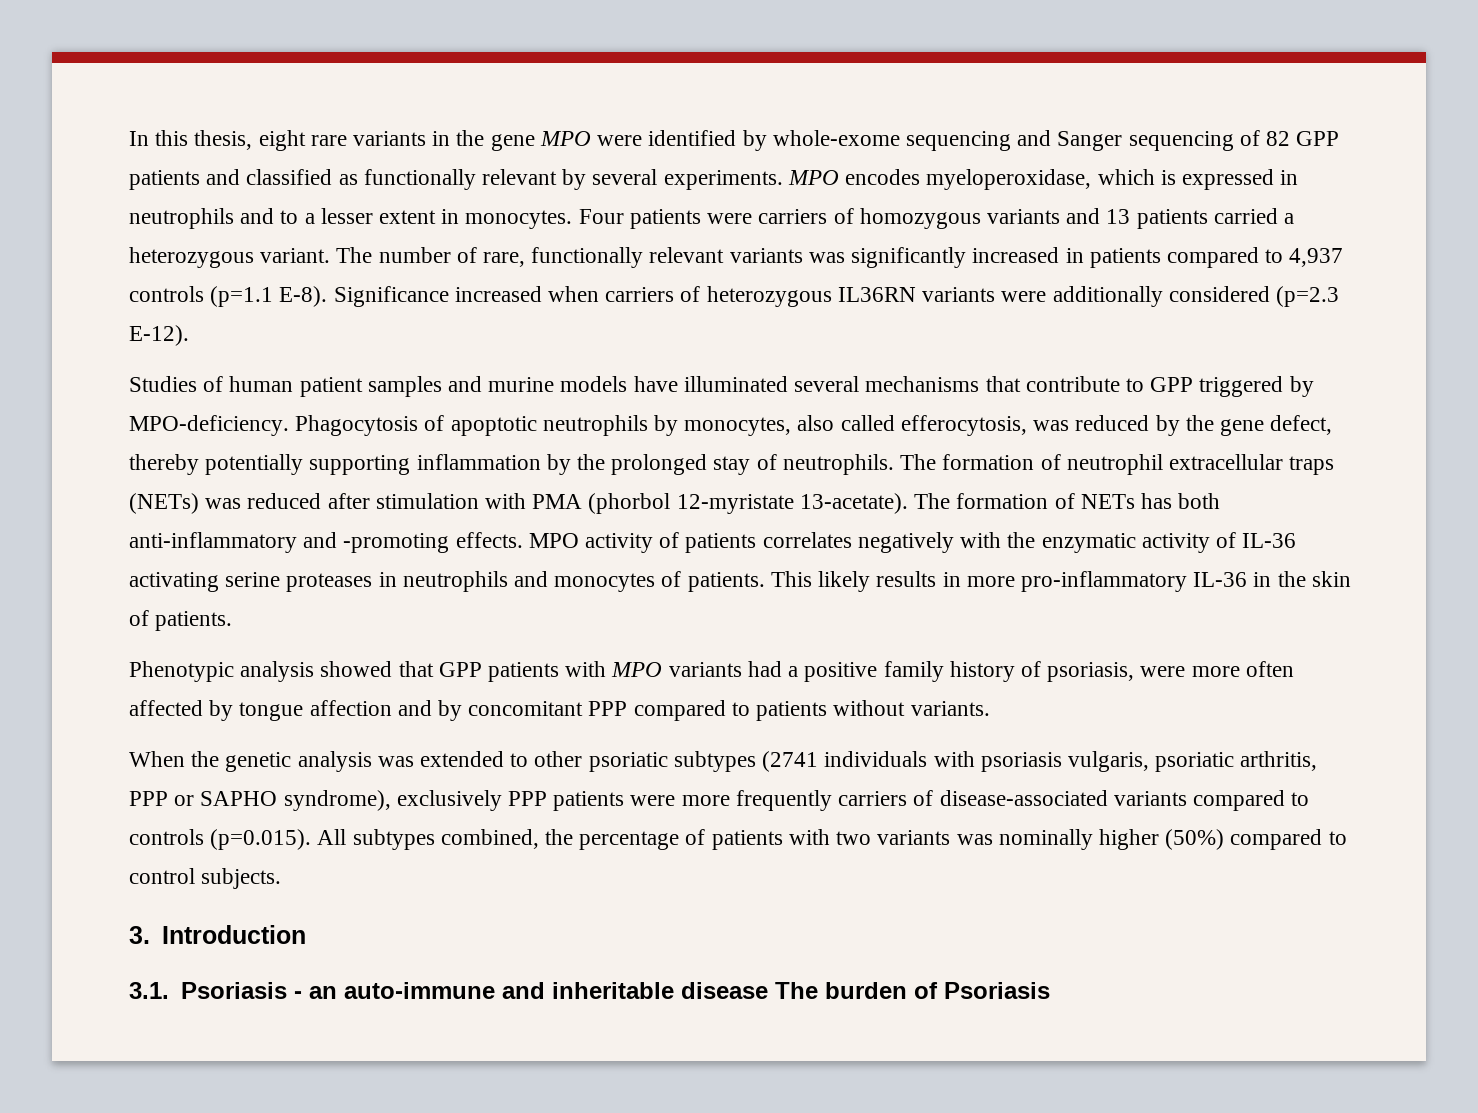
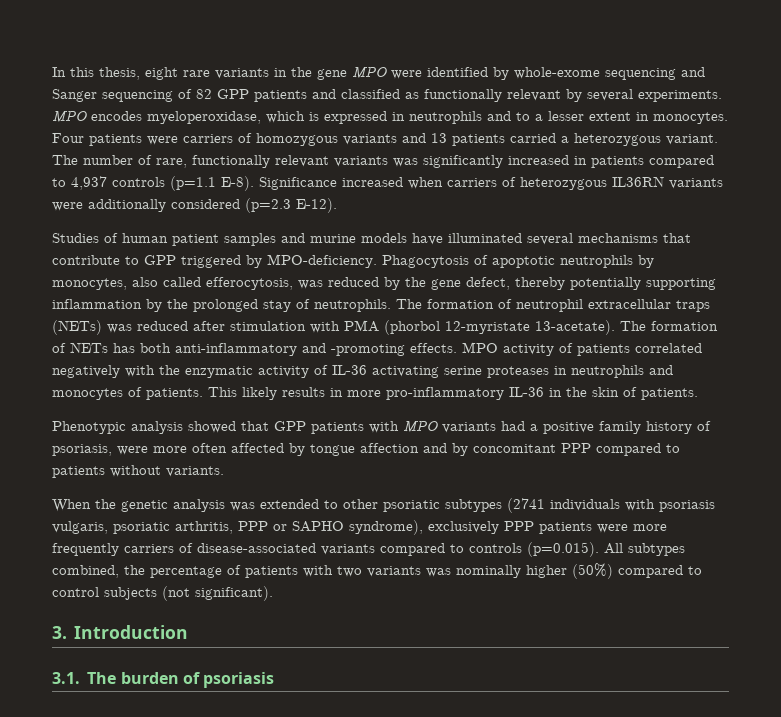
- MPO activity of patients correlates negatively with the enzymatic activity of IL-36 activating serine proteases in neutrophils and monocytes of patients.
+ MPO activity of patients correlated negatively with the enzymatic activity of IL-36 activating serine proteases in neutrophils and monocytes of patients.
- When the genetic analysis was extended to other psoriatic subtypes (2741 individuals with psoriasis vulgaris, psoriatic arthritis, PPP or SAPHO syndrome), exclusively PPP patients were more frequently carriers of disease-associated variants compared to controls (p=0.015). All subtypes combined, the percentage of patients with two variants was nominally higher (50%) compared to control subjects.
+ When the genetic analysis was extended to other psoriatic subtypes (2741 individuals with psoriasis vulgaris, psoriatic arthritis, PPP or SAPHO syndrome), exclusively PPP patients were more frequently carriers of disease-associated variants compared to controls (p=0.015). All subtypes combined, the percentage of patients with two variants was nominally higher (50%) compared to control subjects (not significant).
- 3.1. Psoriasis - an auto-immune and inheritable disease The burden of Psoriasis
+ 3.1. The burden of psoriasis

